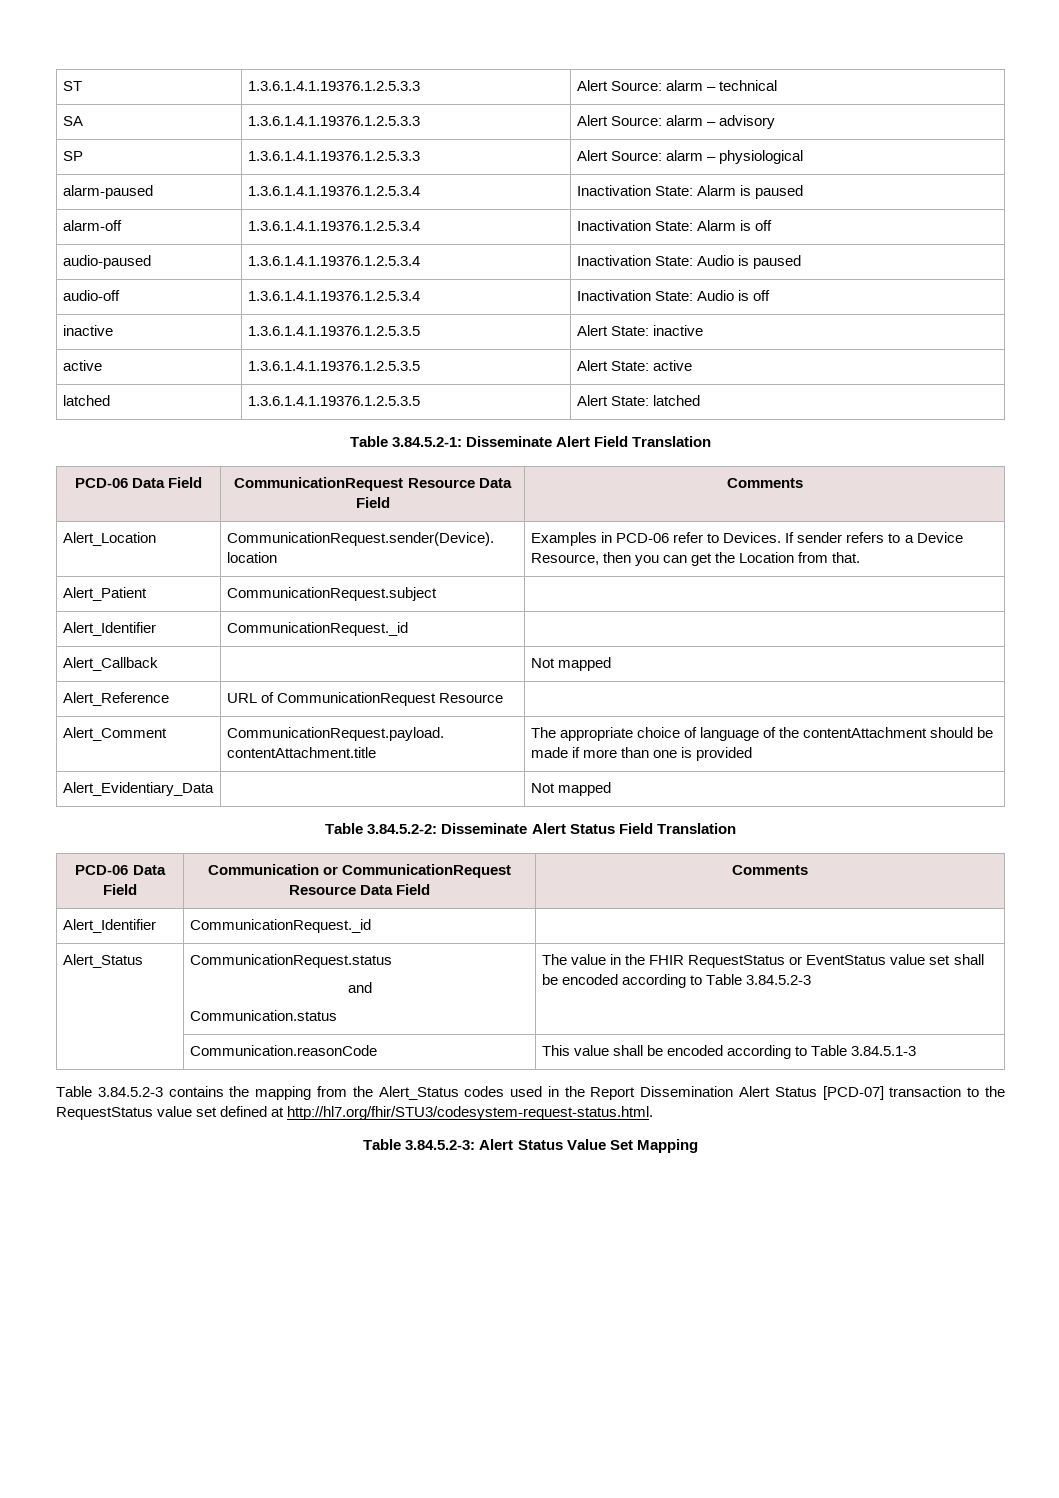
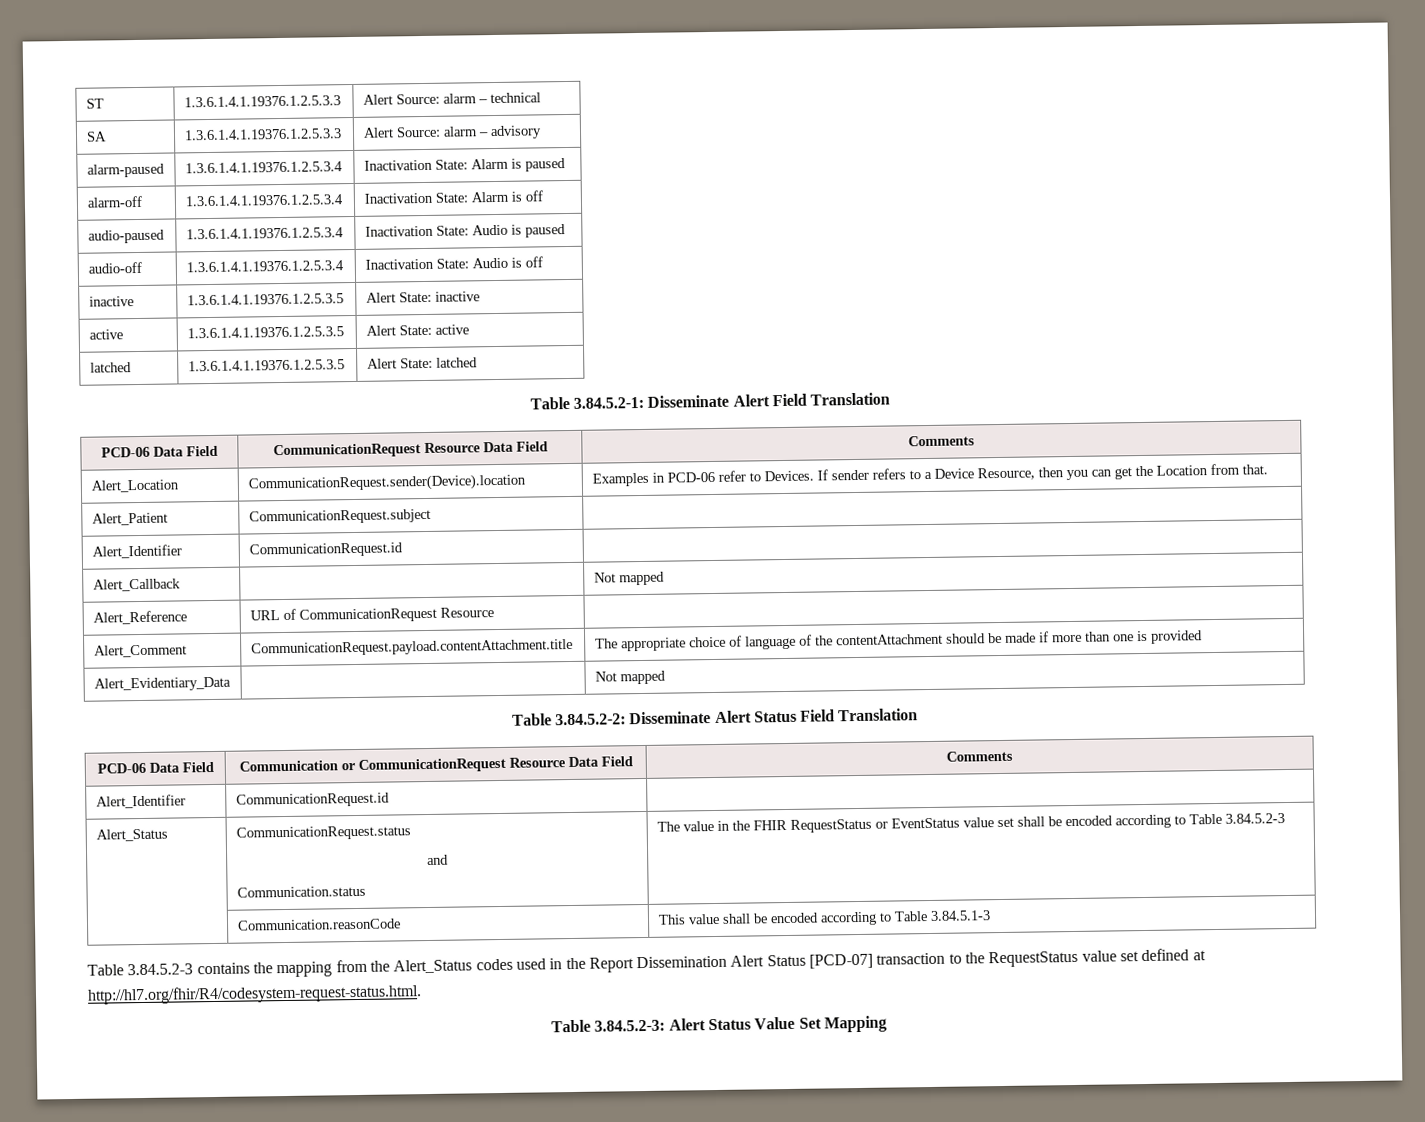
- SP | 1.3.6.1.4.1.19376.1.2.5.3.3 | Alert Source: alarm – physiological
  Alert_Patient | CommunicationRequest.subject |
- Alert_Identifier | CommunicationRequest._id |
+ Alert_Identifier | CommunicationRequest.id |
  PCD-06 Data Field | Communication or CommunicationRequest Resource Data Field | Comments
- Alert_Identifier | CommunicationRequest._id |
+ Alert_Identifier | CommunicationRequest.id |
- Table 3.84.5.2-3 contains the mapping from the Alert_Status codes used in the Report Dissemination Alert Status [PCD-07] transaction to the RequestStatus value set defined at http://hl7.org/fhir/STU3/codesystem-request-status.html.
+ Table 3.84.5.2-3 contains the mapping from the Alert_Status codes used in the Report Dissemination Alert Status [PCD-07] transaction to the RequestStatus value set defined at http://hl7.org/fhir/R4/codesystem-request-status.html.

